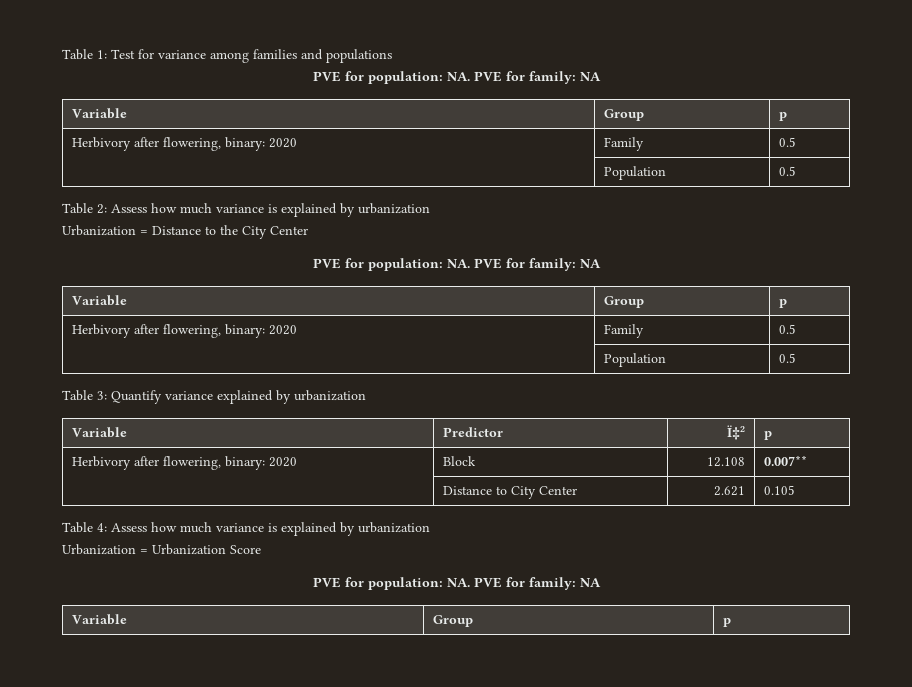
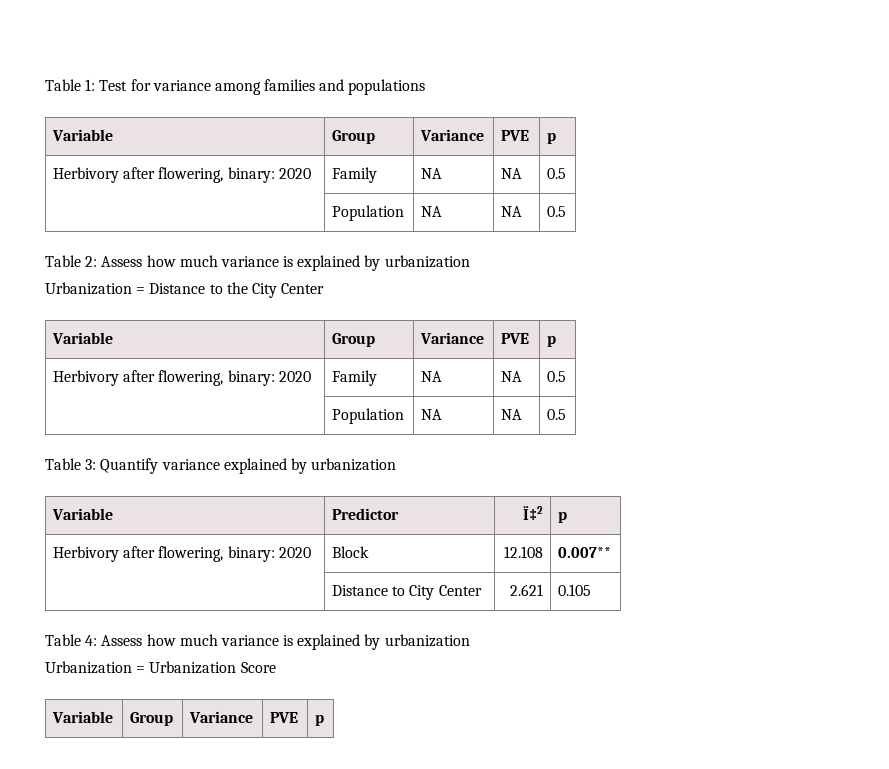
  Table 1: Test for variance among families and populations
- PVE for population: NA. PVE for family: NA
- Variable | Group | p
- Herbivory after flowering, binary: 2020 | Family | 0.5
- | Population | 0.5
+ Variable | Group | Variance | PVE | p
+ Herbivory after flowering, binary: 2020 | Family | NA | NA | 0.5
+ | Population | NA | NA | 0.5
  Urbanization = Distance to the City Center
- PVE for population: NA. PVE for family: NA
- Variable | Group | p
- Herbivory after flowering, binary: 2020 | Family | 0.5
- | Population | 0.5
+ Variable | Group | Variance | PVE | p
+ Herbivory after flowering, binary: 2020 | Family | NA | NA | 0.5
+ | Population | NA | NA | 0.5
  Urbanization = Urbanization Score
- PVE for population: NA. PVE for family: NA
- Variable | Group | p
+ Variable | Group | Variance | PVE | p

